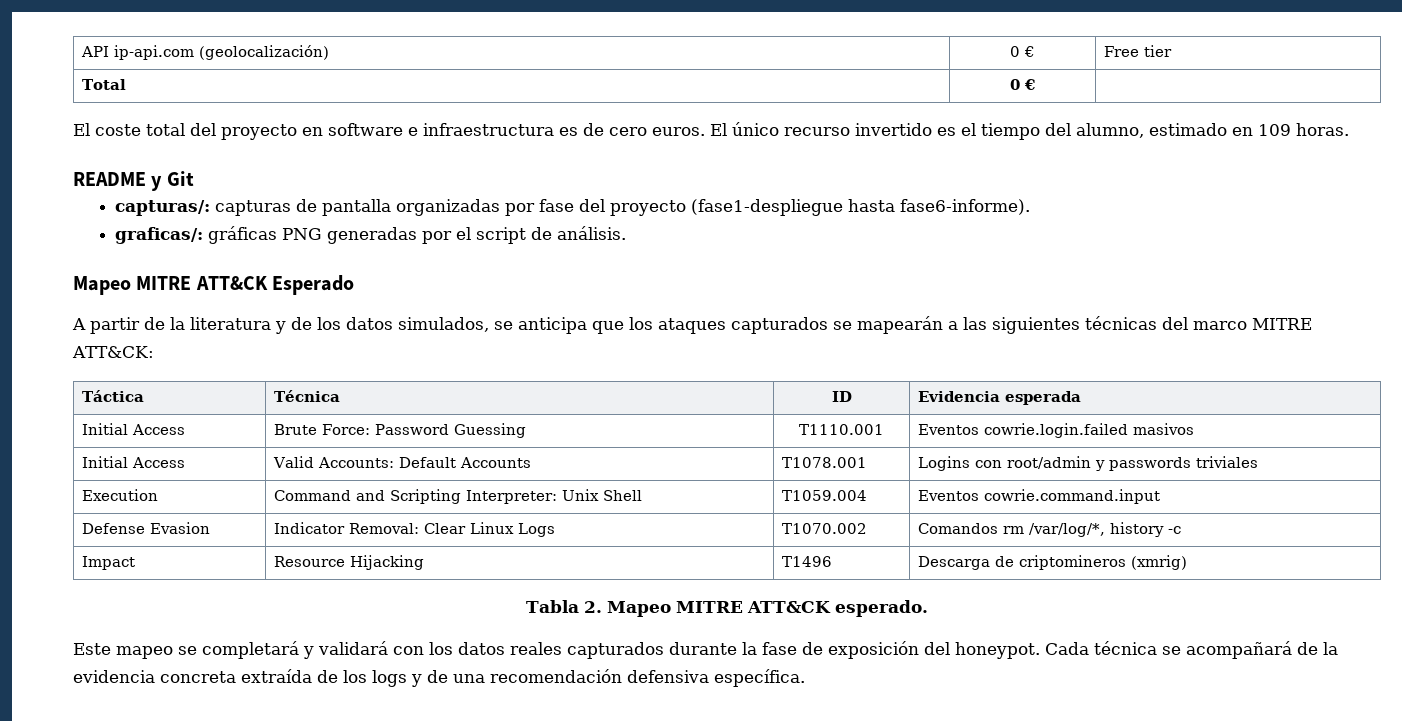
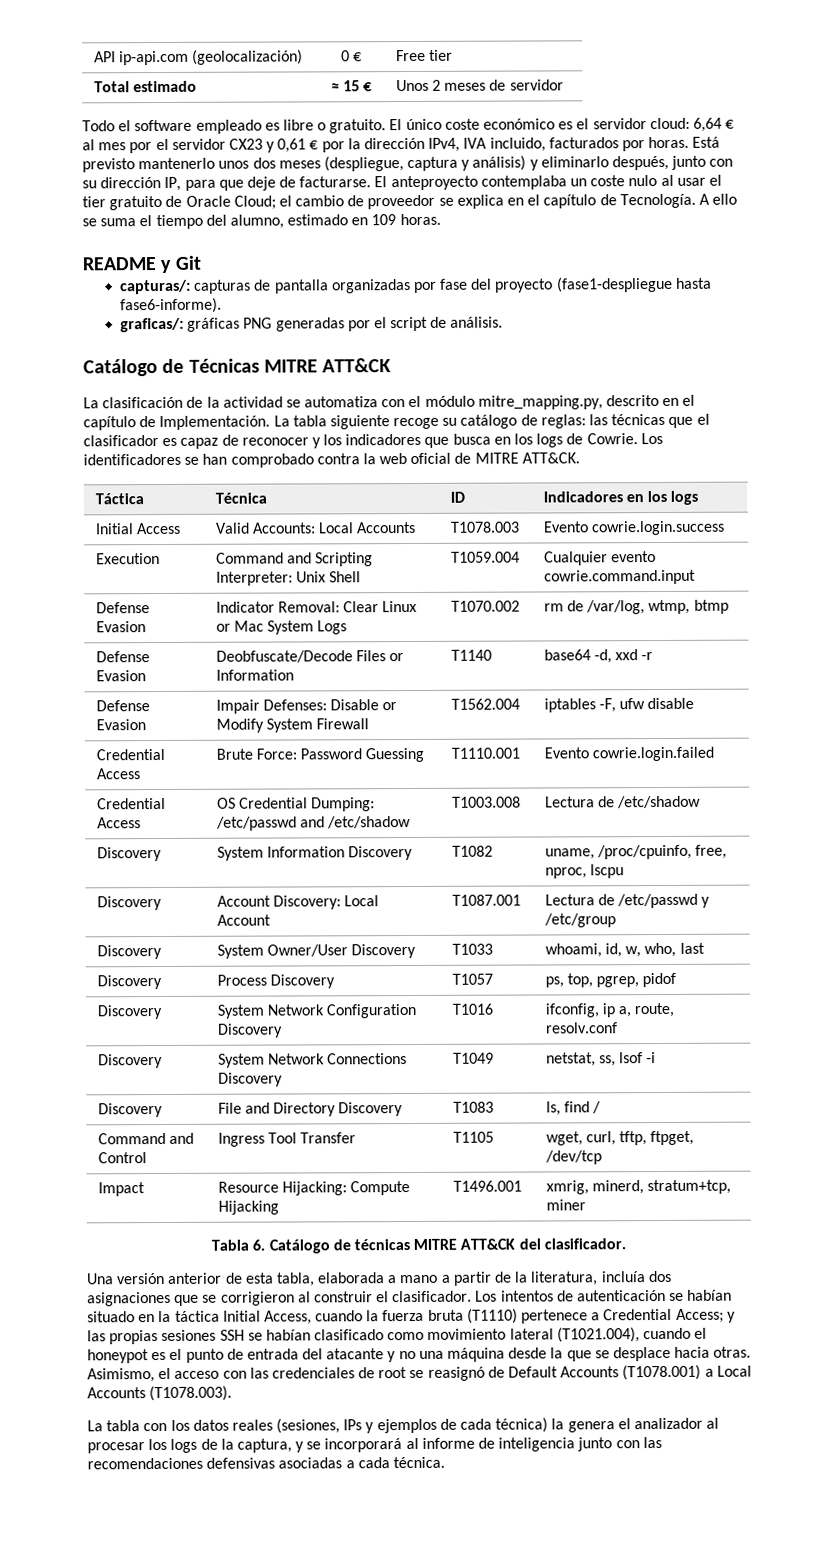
- Total | 0 € |
- El coste total del proyecto en software e infraestructura es de cero euros. El único recurso invertido es el tiempo del alumno, estimado en 109 horas.
+ Total estimado | ≈ 15 € | Unos 2 meses de servidor
+ Todo el software empleado es libre o gratuito. El único coste económico es el servidor cloud: 6,64 € al mes por el servidor CX23 y 0,61 € por la dirección IPv4, IVA incluido, facturados por horas. Está previsto mantenerlo unos dos meses (despliegue, captura y análisis) y eliminarlo después, junto con su dirección IP, para que deje de facturarse. El anteproyecto contemplaba un coste nulo al usar el tier gratuito de Oracle Cloud; el cambio de proveedor se explica en el capítulo de Tecnología. A ello se suma el tiempo del alumno, estimado en 109 horas.
- Mapeo MITRE ATT&CK Esperado
- A partir de la literatura y de los datos simulados, se anticipa que los ataques capturados se mapearán a las siguientes técnicas del marco MITRE ATT&CK:
- Táctica | Técnica | ID | Evidencia esperada
- Initial Access | Brute Force: Password Guessing | T1110.001 | Eventos cowrie.login.failed masivos
+ Catálogo de Técnicas MITRE ATT&CK
+ La clasificación de la actividad se automatiza con el módulo mitre_mapping.py, descrito en el capítulo de Implementación. La tabla siguiente recoge su catálogo de reglas: las técnicas que el clasificador es capaz de reconocer y los indicadores que busca en los logs de Cowrie. Los identificadores se han comprobado contra la web oficial de MITRE ATT&CK.
+ Táctica | Técnica | ID | Indicadores en los logs
- Initial Access | Valid Accounts: Default Accounts | T1078.001 | Logins con root/admin y passwords triviales
+ Initial Access | Valid Accounts: Local Accounts | T1078.003 | Evento cowrie.login.success
- Execution | Command and Scripting Interpreter: Unix Shell | T1059.004 | Eventos cowrie.command.input
+ Execution | Command and Scripting Interpreter: Unix Shell | T1059.004 | Cualquier evento cowrie.command.input
- Defense Evasion | Indicator Removal: Clear Linux Logs | T1070.002 | Comandos rm /var/log/*, history -c
+ Defense Evasion | Indicator Removal: Clear Linux or Mac System Logs | T1070.002 | rm de /var/log, wtmp, btmp
+ Defense Evasion | Deobfuscate/Decode Files or Information | T1140 | base64 -d, xxd -r
+ Defense Evasion | Impair Defenses: Disable or Modify System Firewall | T1562.004 | iptables -F, ufw disable
+ Credential Access | Brute Force: Password Guessing | T1110.001 | Evento cowrie.login.failed
+ Credential Access | OS Credential Dumping: /etc/passwd and /etc/shadow | T1003.008 | Lectura de /etc/shadow
+ Discovery | System Information Discovery | T1082 | uname, /proc/cpuinfo, free, nproc, lscpu
+ Discovery | Account Discovery: Local Account | T1087.001 | Lectura de /etc/passwd y /etc/group
+ Discovery | System Owner/User Discovery | T1033 | whoami, id, w, who, last
+ Discovery | Process Discovery | T1057 | ps, top, pgrep, pidof
+ Discovery | System Network Configuration Discovery | T1016 | ifconfig, ip a, route, resolv.conf
+ Discovery | System Network Connections Discovery | T1049 | netstat, ss, lsof -i
+ Discovery | File and Directory Discovery | T1083 | ls, find /
+ Command and Control | Ingress Tool Transfer | T1105 | wget, curl, tftp, ftpget, /dev/tcp
- Impact | Resource Hijacking | T1496 | Descarga de criptomineros (xmrig)
- Tabla 2. Mapeo MITRE ATT&CK esperado.
- Este mapeo se completará y validará con los datos reales capturados durante la fase de exposición del honeypot. Cada técnica se acompañará de la evidencia concreta extraída de los logs y de una recomendación defensiva específica.
+ Impact | Resource Hijacking: Compute Hijacking | T1496.001 | xmrig, minerd, stratum+tcp, miner
+ Tabla 6. Catálogo de técnicas MITRE ATT&CK del clasificador.
+ Una versión anterior de esta tabla, elaborada a mano a partir de la literatura, incluía dos asignaciones que se corrigieron al construir el clasificador. Los intentos de autenticación se habían situado en la táctica Initial Access, cuando la fuerza bruta (T1110) pertenece a Credential Access; y las propias sesiones SSH se habían clasificado como movimiento lateral (T1021.004), cuando el honeypot es el punto de entrada del atacante y no una máquina desde la que se desplace hacia otras. Asimismo, el acceso con las credenciales de root se reasignó de Default Accounts (T1078.001) a Local Accounts (T1078.003).
+ La tabla con los datos reales (sesiones, IPs y ejemplos de cada técnica) la genera el analizador al procesar los logs de la captura, y se incorporará al informe de inteligencia junto con las recomendaciones defensivas asociadas a cada técnica.

